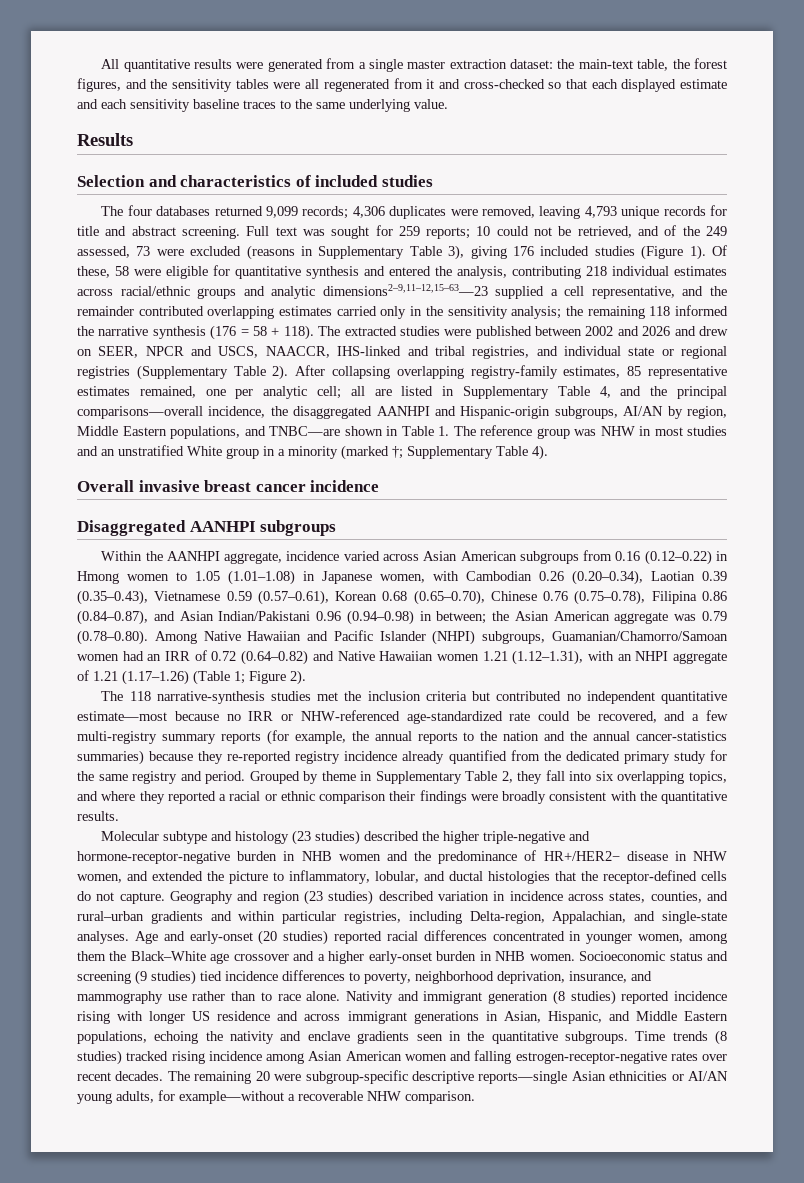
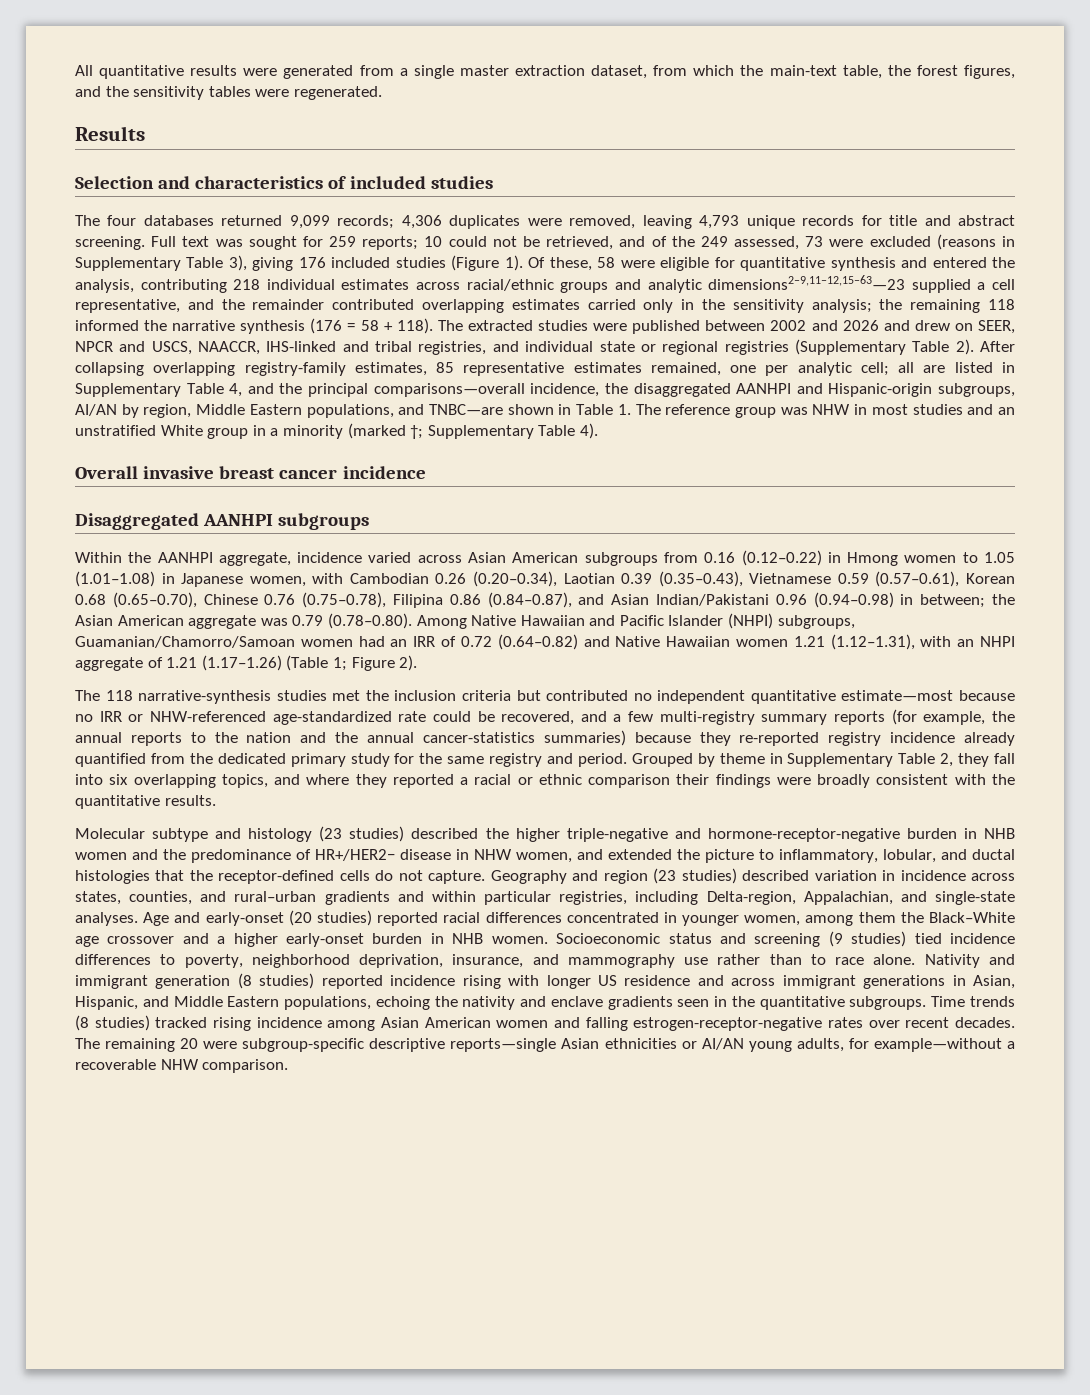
- All quantitative results were generated from a single master extraction dataset: the main-text table, the forest figures, and the sensitivity tables were all regenerated from it and cross-checked so that each displayed estimate and each sensitivity baseline traces to the same underlying value.
+ All quantitative results were generated from a single master extraction dataset, from which the main-text table, the forest figures, and the sensitivity tables were regenerated.

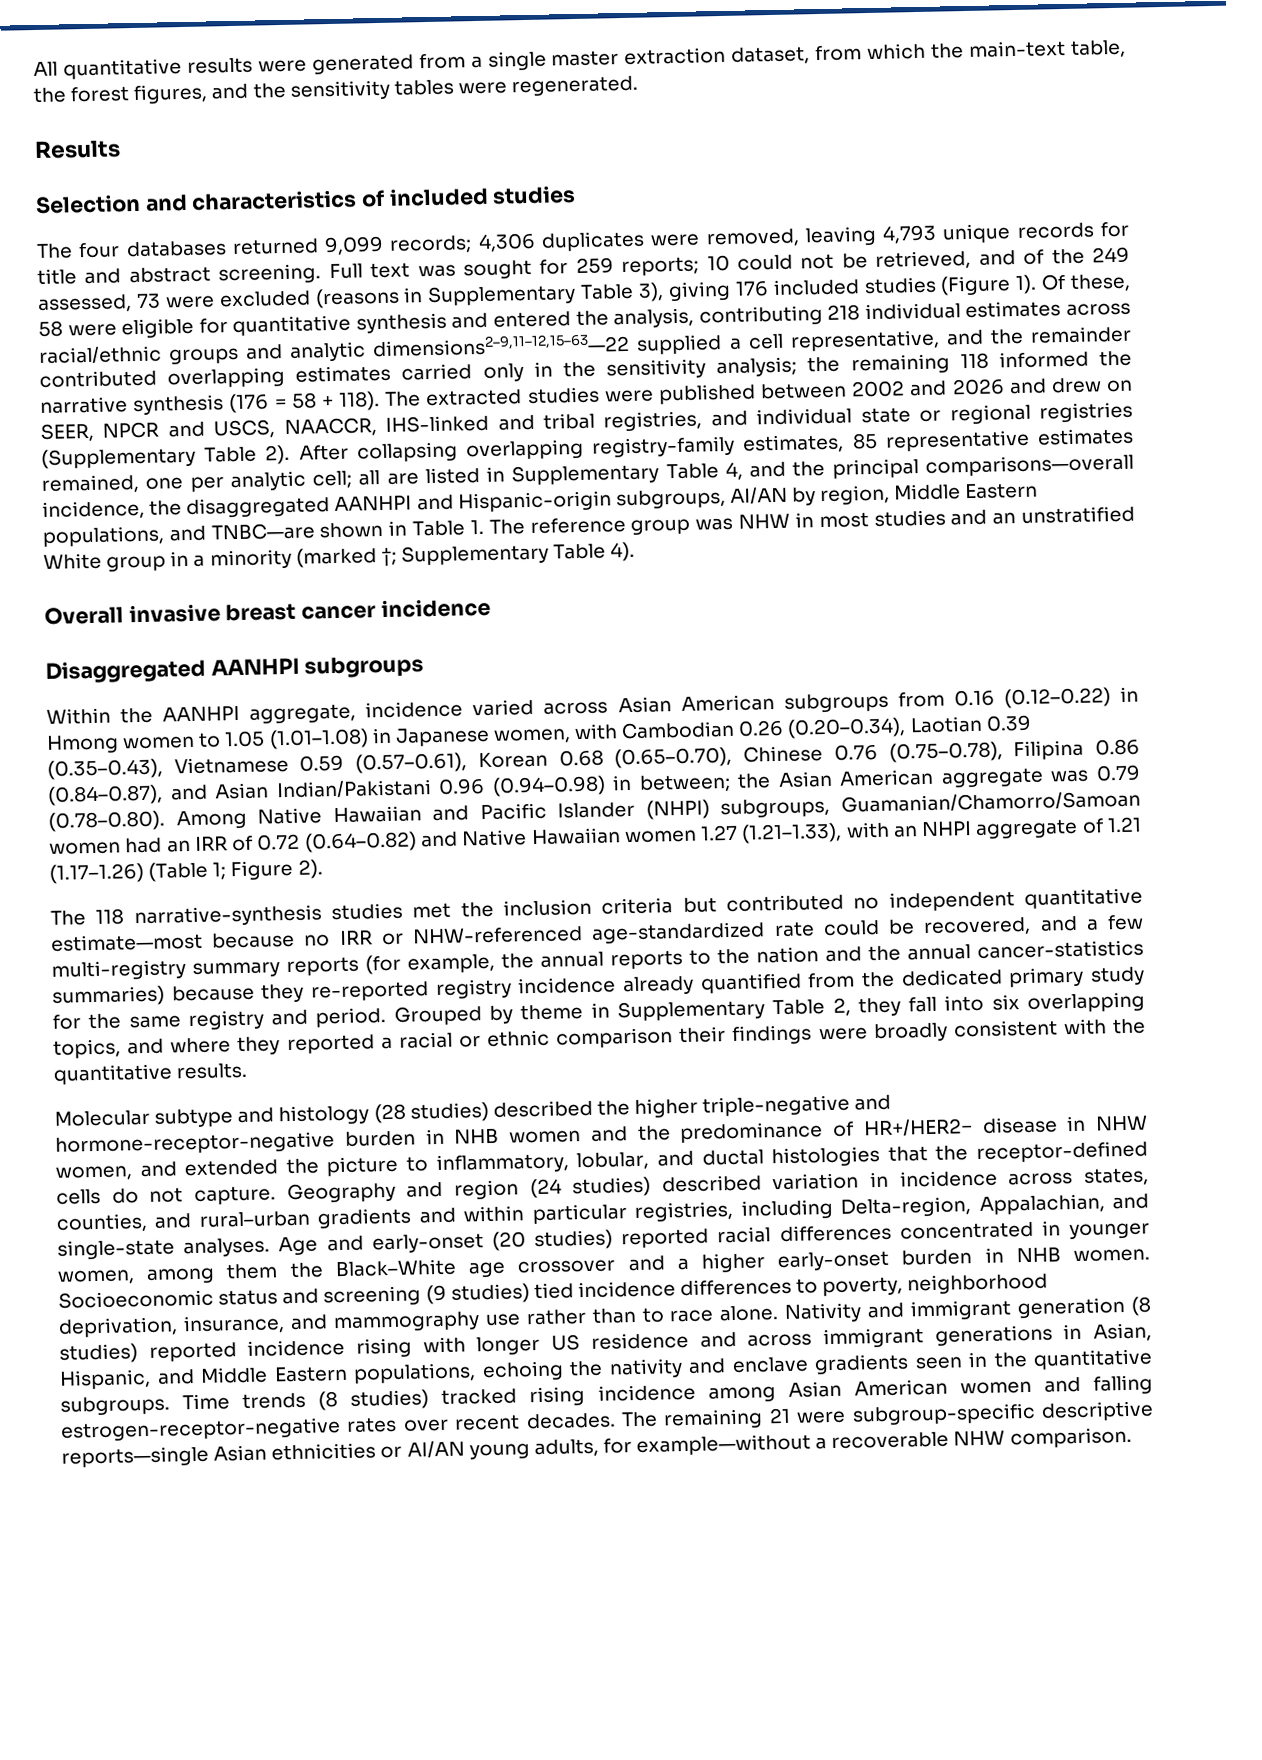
- Of these, 58 were eligible for quantitative synthesis and entered the analysis, contributing 218 individual estimates across racial/ethnic groups and analytic dimensions2–9,11–12,15–63—23 supplied a cell representative, and the remainder contributed overlapping estimates carried only in the sensitivity analysis; the remaining 118 informed the narrative synthesis (176 = 58 + 118).
+ Of these, 58 were eligible for quantitative synthesis and entered the analysis, contributing 218 individual estimates across racial/ethnic groups and analytic dimensions2–9,11–12,15–63—22 supplied a cell representative, and the remainder contributed overlapping estimates carried only in the sensitivity analysis; the remaining 118 informed the narrative synthesis (176 = 58 + 118).
- the Asian American aggregate was 0.79 (0.78–0.80). Among Native Hawaiian and Pacific Islander (NHPI) subgroups, Guamanian/Chamorro/Samoan women had an IRR of 0.72 (0.64–0.82) and Native Hawaiian women 1.21 (1.12–1.31), with an NHPI aggregate of 1.21 (1.17–1.26) (Table 1;
+ the Asian American aggregate was 0.79 (0.78–0.80). Among Native Hawaiian and Pacific Islander (NHPI) subgroups, Guamanian/Chamorro/Samoan women had an IRR of 0.72 (0.64–0.82) and Native Hawaiian women 1.27 (1.21–1.33), with an NHPI aggregate of 1.21 (1.17–1.26) (Table 1;
- Molecular subtype and histology (23 studies) described the higher triple-negative and hormone-receptor-negative burden in NHB women and the predominance of HR+/HER2− disease in NHW women, and extended the picture to inflammatory, lobular, and ductal histologies that the receptor-defined cells do not capture.
+ Molecular subtype and histology (28 studies) described the higher triple-negative and hormone-receptor-negative burden in NHB women and the predominance of HR+/HER2− disease in NHW women, and extended the picture to inflammatory, lobular, and ductal histologies that the receptor-defined cells do not capture.
- Geography and region (23 studies) described variation in incidence across states, counties, and rural–urban gradients and within particular registries, including Delta-region, Appalachian, and single-state analyses.
+ Geography and region (24 studies) described variation in incidence across states, counties, and rural–urban gradients and within particular registries, including Delta-region, Appalachian, and single-state analyses.
- The remaining 20 were subgroup-specific descriptive reports—single Asian ethnicities or AI/AN young adults, for example—without a recoverable NHW comparison.
+ The remaining 21 were subgroup-specific descriptive reports—single Asian ethnicities or AI/AN young adults, for example—without a recoverable NHW comparison.

